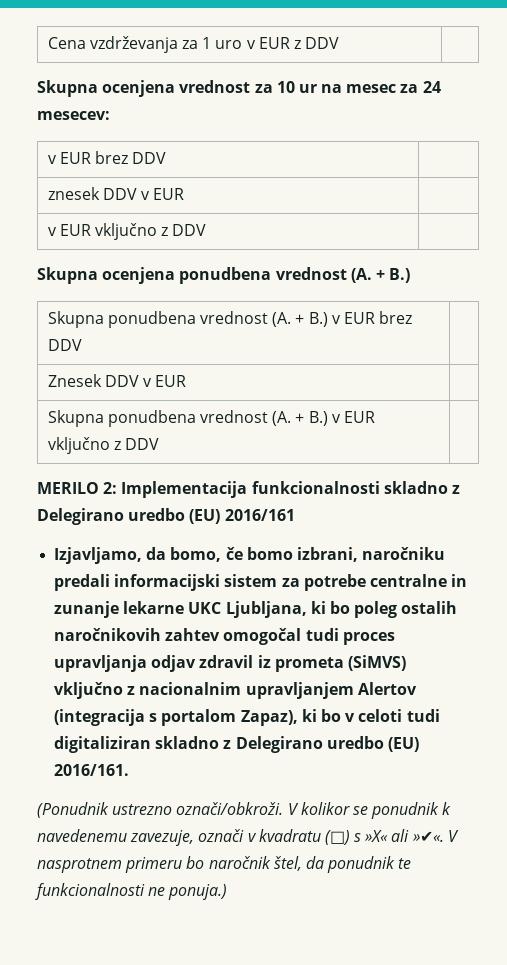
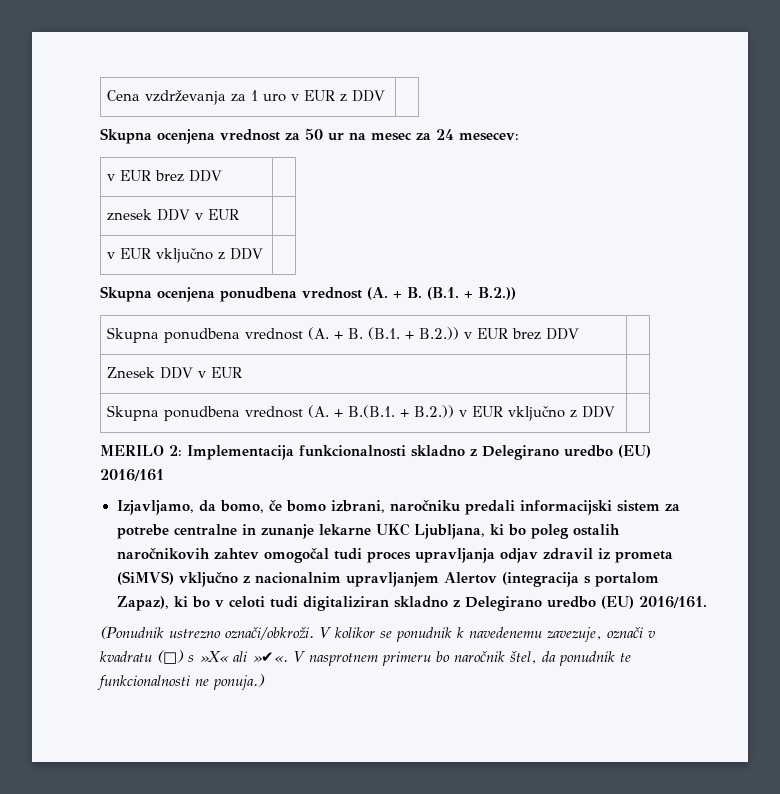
- Skupna ocenjena vrednost za 10 ur na mesec za 24 mesecev:
+ Skupna ocenjena vrednost za 50 ur na mesec za 24 mesecev:
- Skupna ocenjena ponudbena vrednost (A. + B.)
- Skupna ponudbena vrednost (A. + B.) v EUR brez DDV |
+ Skupna ocenjena ponudbena vrednost (A. + B. (B.1. + B.2.))
+ Skupna ponudbena vrednost (A. + B. (B.1. + B.2.)) v EUR brez DDV |
- Skupna ponudbena vrednost (A. + B.) v EUR vključno z DDV |
+ Skupna ponudbena vrednost (A. + B.(B.1. + B.2.)) v EUR vključno z DDV |

